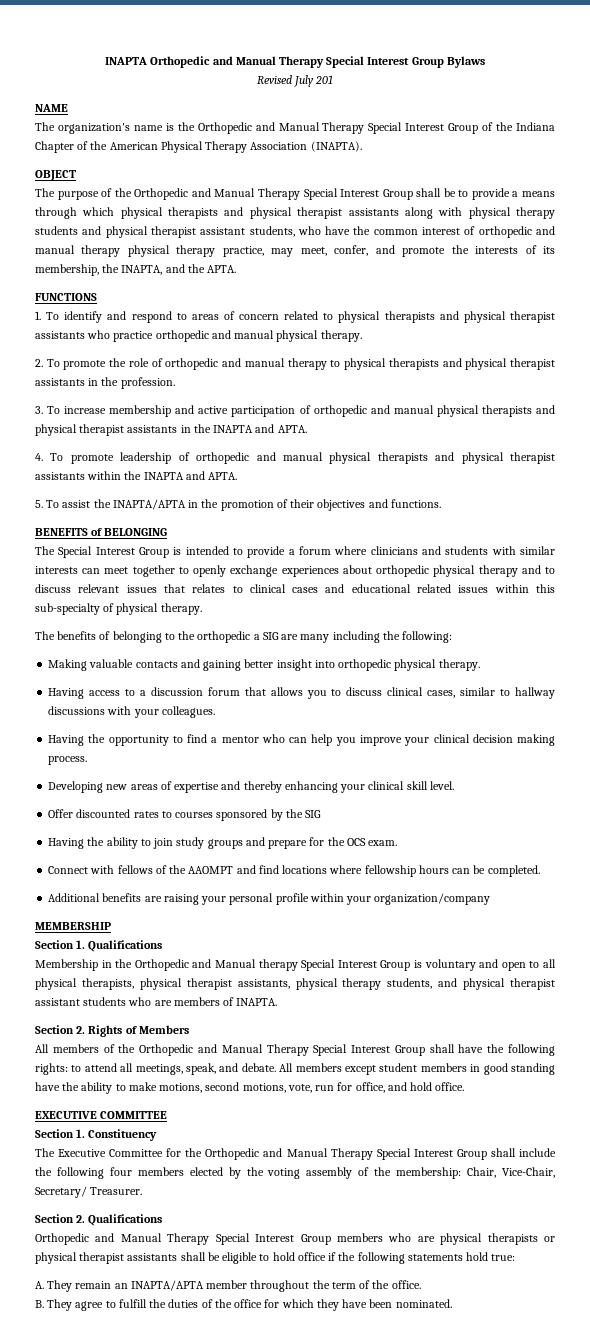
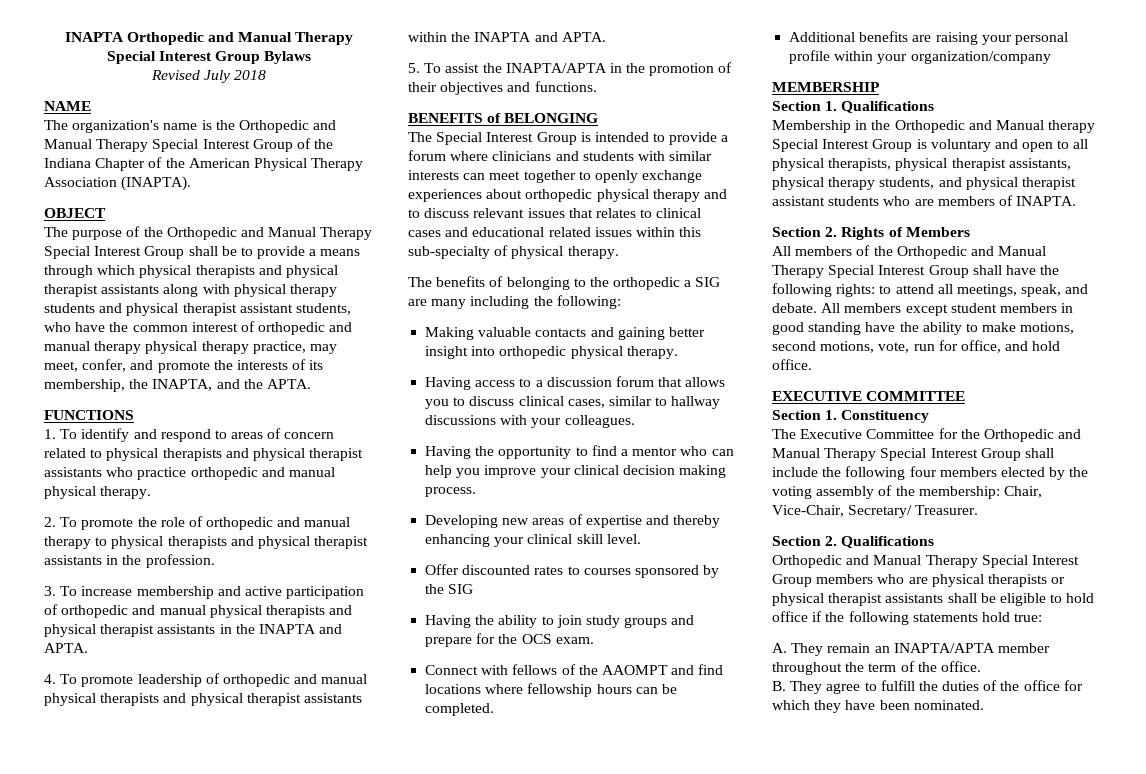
- Revised July 201
+ Revised July 2018

